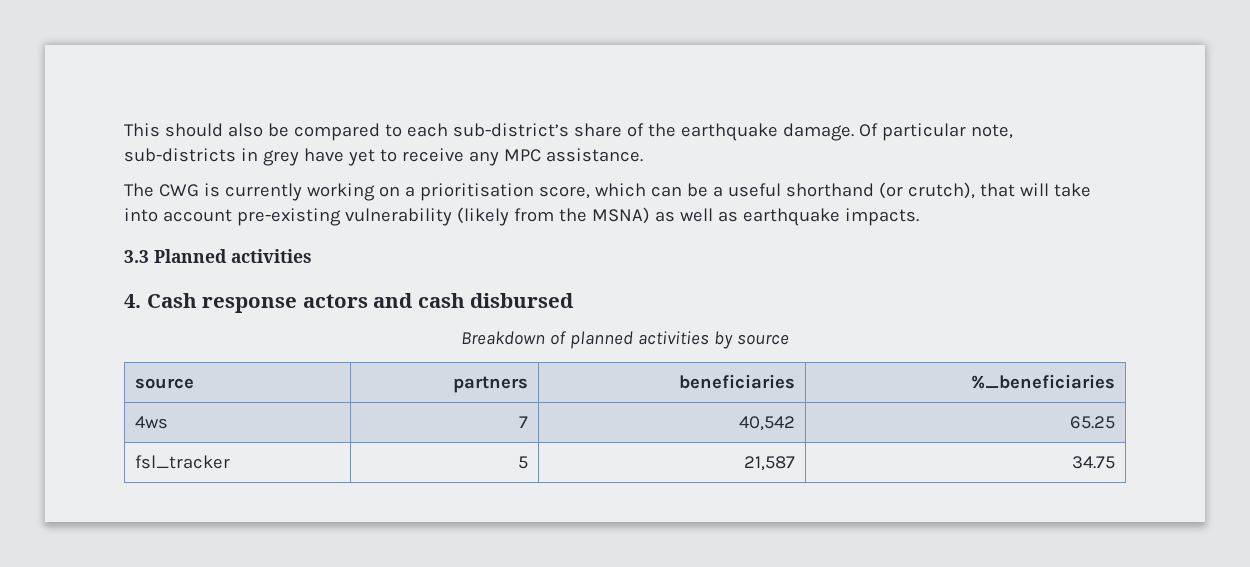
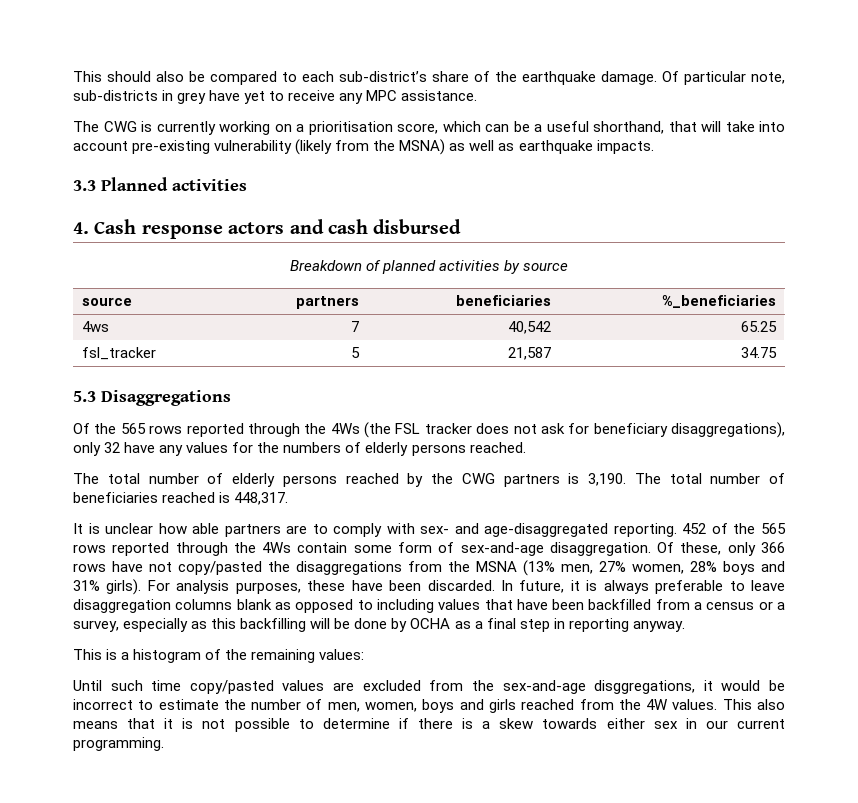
- The CWG is currently working on a prioritisation score, which can be a useful shorthand (or crutch), that will take into account pre-existing vulnerability (likely from the MSNA) as well as earthquake impacts.
+ The CWG is currently working on a prioritisation score, which can be a useful shorthand, that will take into account pre-existing vulnerability (likely from the MSNA) as well as earthquake impacts.
+ 5.3 Disaggregations
+ Of the 565 rows reported through the 4Ws (the FSL tracker does not ask for beneficiary disaggregations), only 32 have any values for the numbers of elderly persons reached.
+ The total number of elderly persons reached by the CWG partners is 3,190. The total number of beneficiaries reached is 448,317.
+ It is unclear how able partners are to comply with sex- and age-disaggregated reporting. 452 of the 565 rows reported through the 4Ws contain some form of sex-and-age disaggregation. Of these, only 366 rows have not copy/pasted the disaggregations from the MSNA (13% men, 27% women, 28% boys and 31% girls). For analysis purposes, these have been discarded. In future, it is always preferable to leave disaggregation columns blank as opposed to including values that have been backfilled from a census or a survey, especially as this backfilling will be done by OCHA as a final step in reporting anyway.
+ This is a histogram of the remaining values:
+ Until such time copy/pasted values are excluded from the sex-and-age disggregations, it would be incorrect to estimate the number of men, women, boys and girls reached from the 4W values. This also means that it is not possible to determine if there is a skew towards either sex in our current programming.

